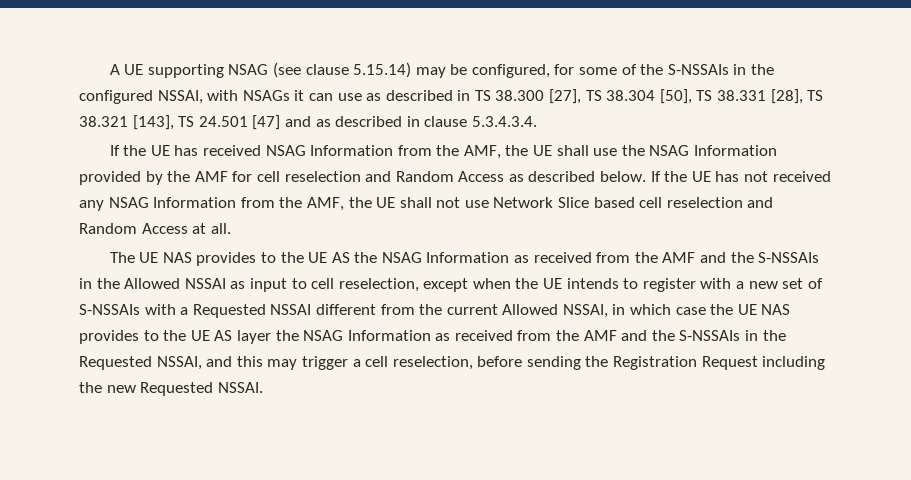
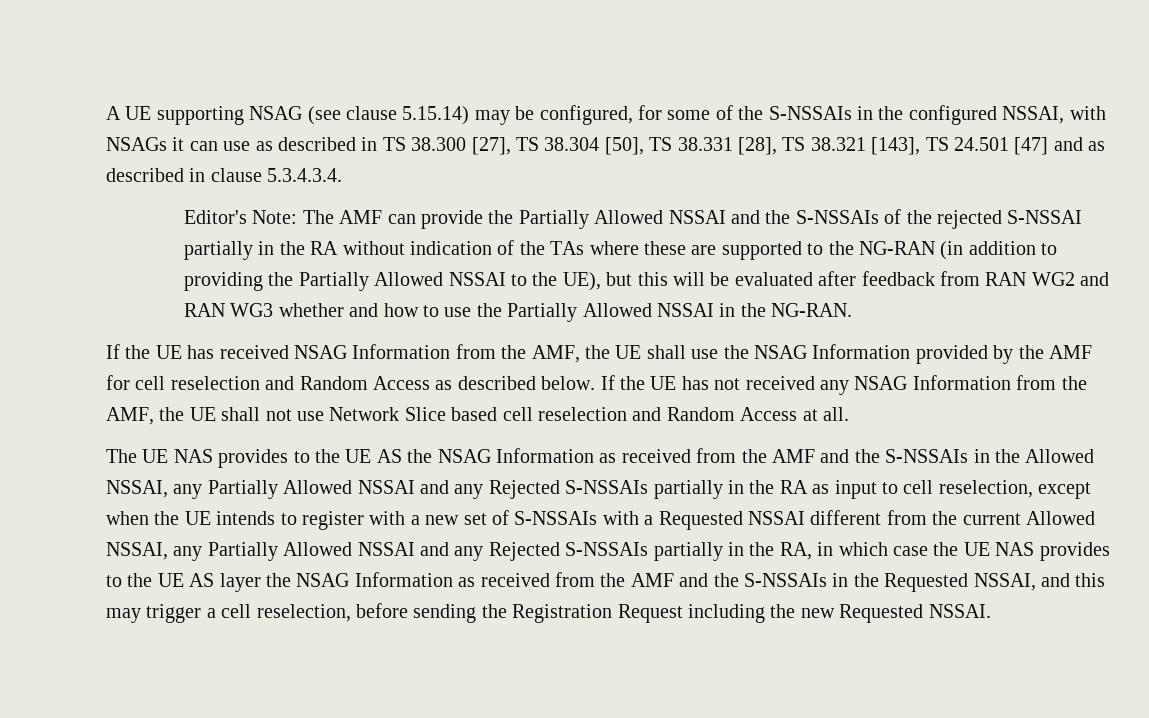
+ Editor's Note: The AMF can provide the Partially Allowed NSSAI and the S-NSSAIs of the rejected S-NSSAI partially in the RA without indication of the TAs where these are supported to the NG-RAN (in addition to providing the Partially Allowed NSSAI to the UE), but this will be evaluated after feedback from RAN WG2 and RAN WG3 whether and how to use the Partially Allowed NSSAI in the NG-RAN.
- The UE NAS provides to the UE AS the NSAG Information as received from the AMF and the S-NSSAIs in the Allowed NSSAI as input to cell reselection, except when the UE intends to register with a new set of S-NSSAIs with a Requested NSSAI different from the current Allowed NSSAI, in which case the UE NAS provides to the UE AS layer the NSAG Information as received from the AMF and the S-NSSAIs in the Requested NSSAI, and this may trigger a cell reselection, before sending the Registration Request including the new Requested NSSAI.
+ The UE NAS provides to the UE AS the NSAG Information as received from the AMF and the S-NSSAIs in the Allowed NSSAI, any Partially Allowed NSSAI and any Rejected S-NSSAIs partially in the RA as input to cell reselection, except when the UE intends to register with a new set of S-NSSAIs with a Requested NSSAI different from the current Allowed NSSAI, any Partially Allowed NSSAI and any Rejected S-NSSAIs partially in the RA, in which case the UE NAS provides to the UE AS layer the NSAG Information as received from the AMF and the S-NSSAIs in the Requested NSSAI, and this may trigger a cell reselection, before sending the Registration Request including the new Requested NSSAI.

